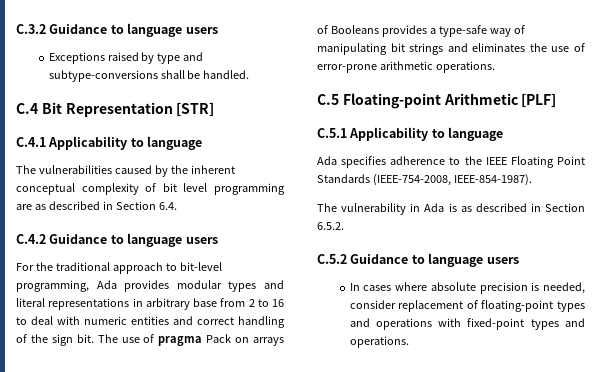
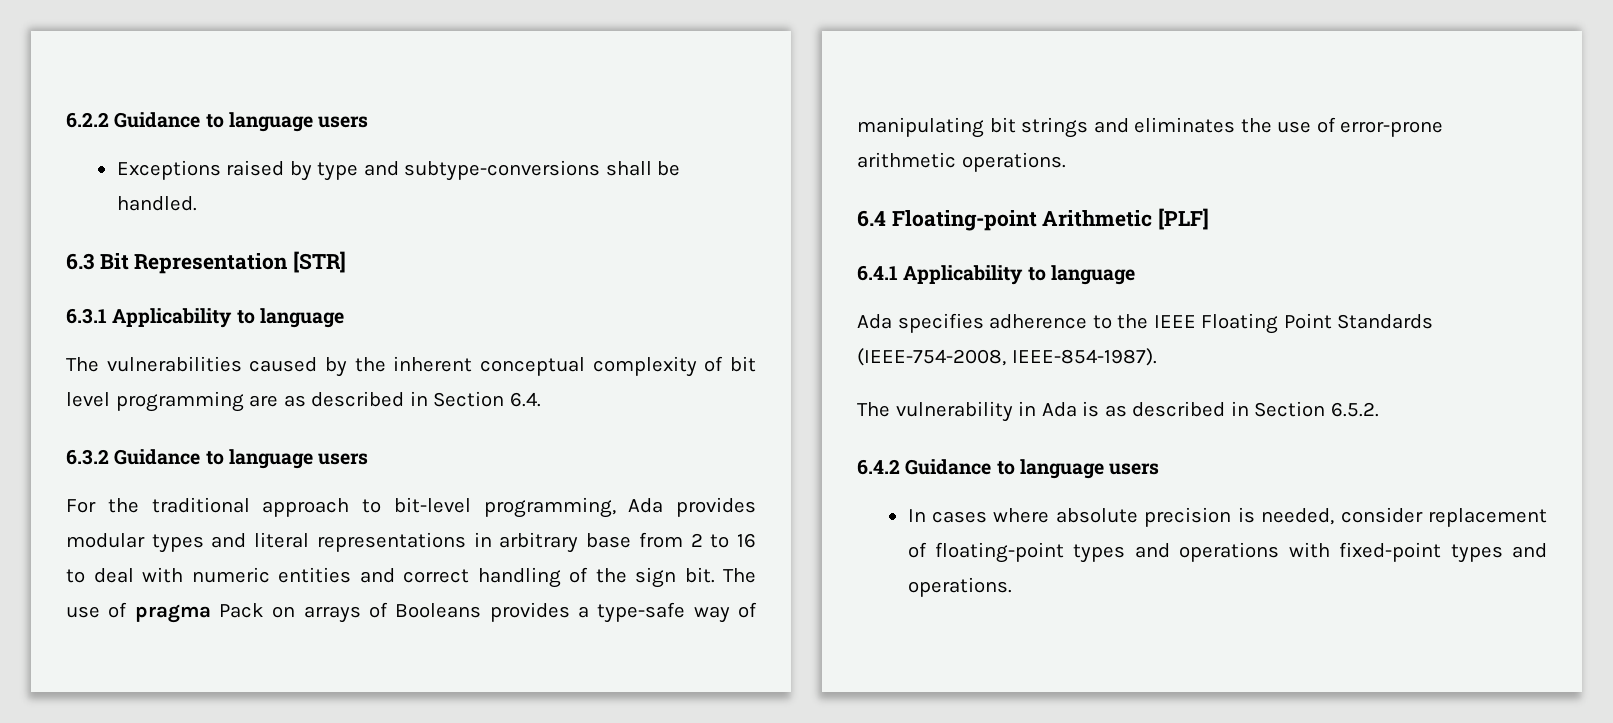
- C.3.2 Guidance to language users
+ 6.2.2 Guidance to language users
- C.4 Bit Representation [STR]
+ 6.3 Bit Representation [STR]
- C.4.1 Applicability to language
+ 6.3.1 Applicability to language
- C.4.2 Guidance to language users
+ 6.3.2 Guidance to language users
- C.5 Floating-point Arithmetic [PLF]
+ 6.4 Floating-point Arithmetic [PLF]
- C.5.1 Applicability to language
+ 6.4.1 Applicability to language
- C.5.2 Guidance to language users
+ 6.4.2 Guidance to language users

